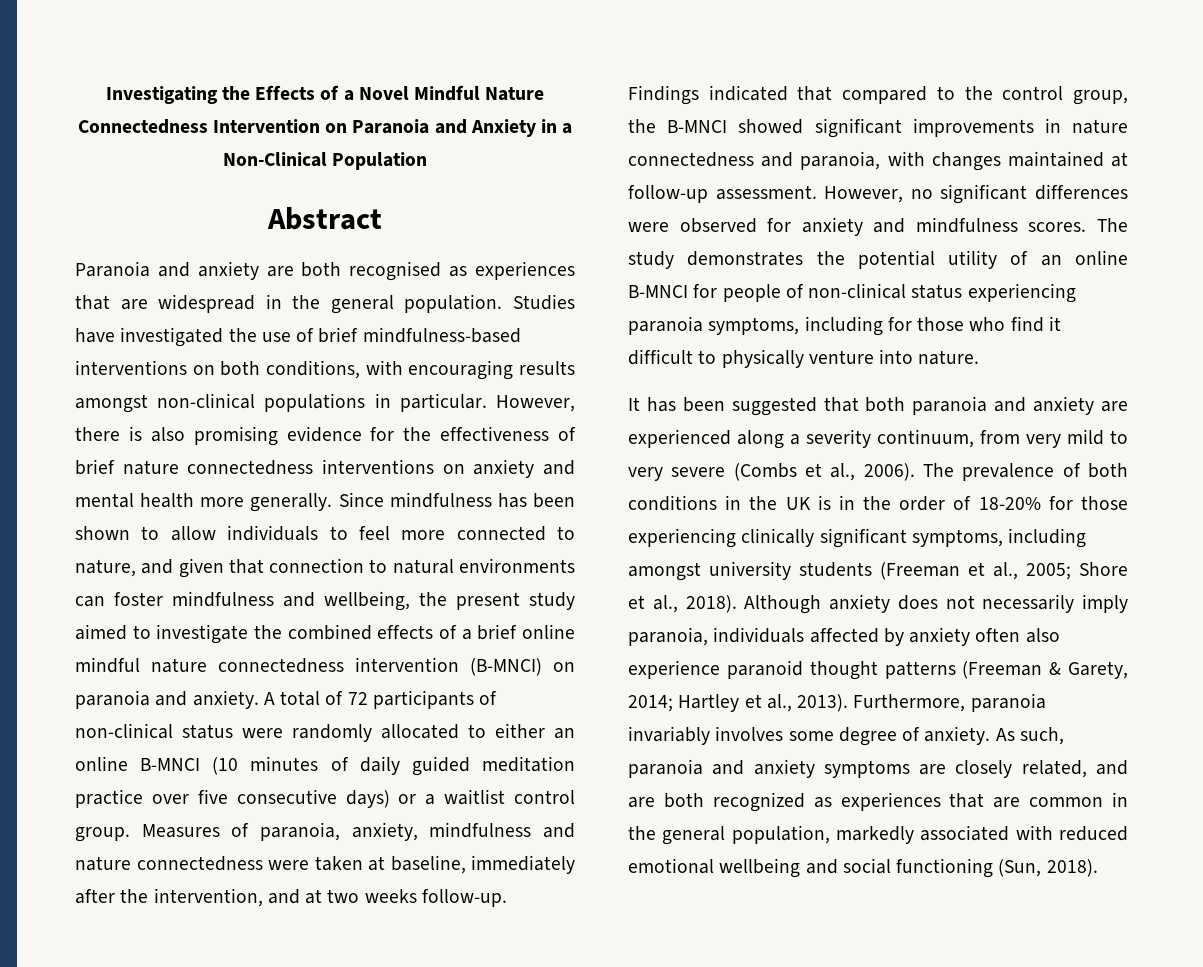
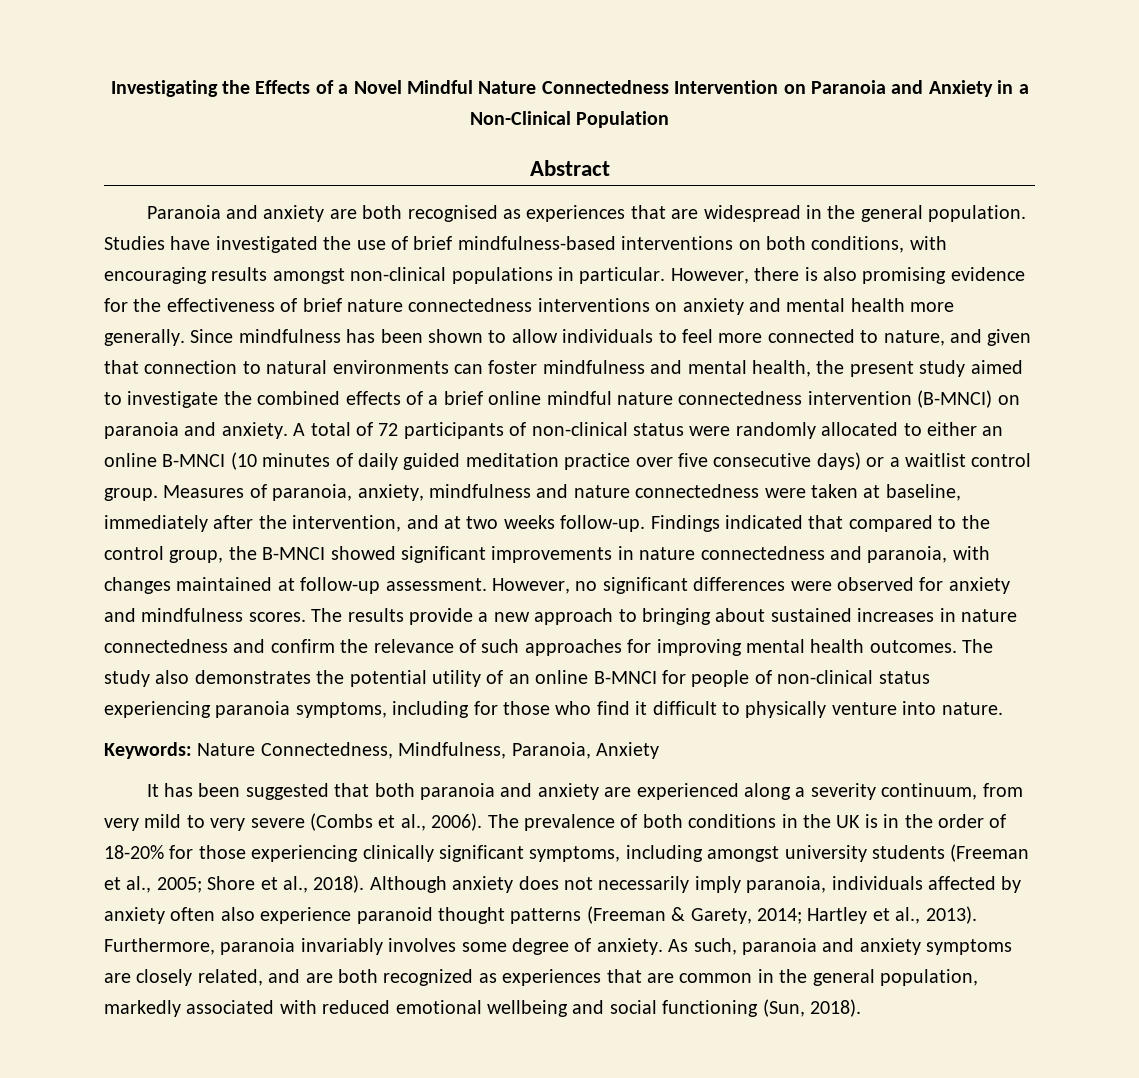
- Since mindfulness has been shown to allow individuals to feel more connected to nature, and given that connection to natural environments can foster mindfulness and wellbeing, the present study aimed to investigate the combined effects of a brief online mindful nature connectedness intervention (B-MNCI) on paranoia and anxiety.
+ Since mindfulness has been shown to allow individuals to feel more connected to nature, and given that connection to natural environments can foster mindfulness and mental health, the present study aimed to investigate the combined effects of a brief online mindful nature connectedness intervention (B-MNCI) on paranoia and anxiety.
- The study demonstrates the potential utility of an online B-MNCI for people of non-clinical status experiencing paranoia symptoms, including for those who find it difficult to physically venture into nature.
+ The results provide a new approach to bringing about sustained increases in nature connectedness and confirm the relevance of such approaches for improving mental health outcomes. The study also demonstrates the potential utility of an online B-MNCI for people of non-clinical status experiencing paranoia symptoms, including for those who find it difficult to physically venture into nature.
+ Keywords: Nature Connectedness, Mindfulness, Paranoia, Anxiety

